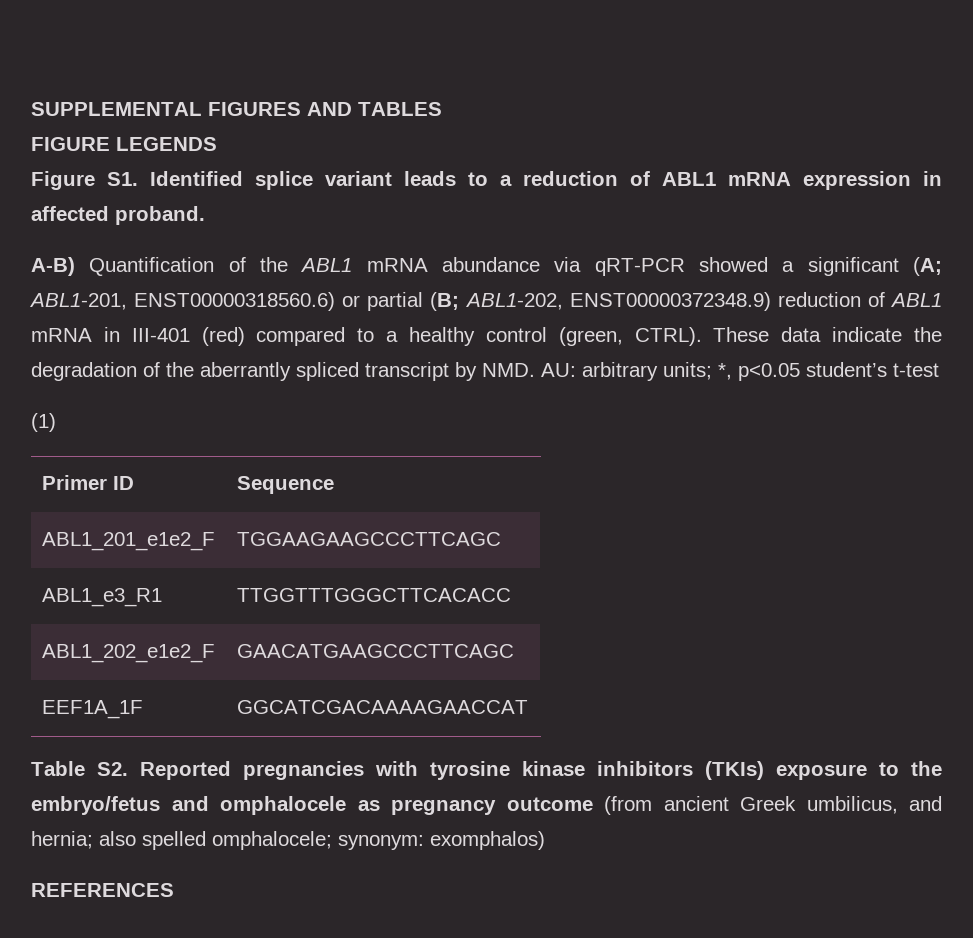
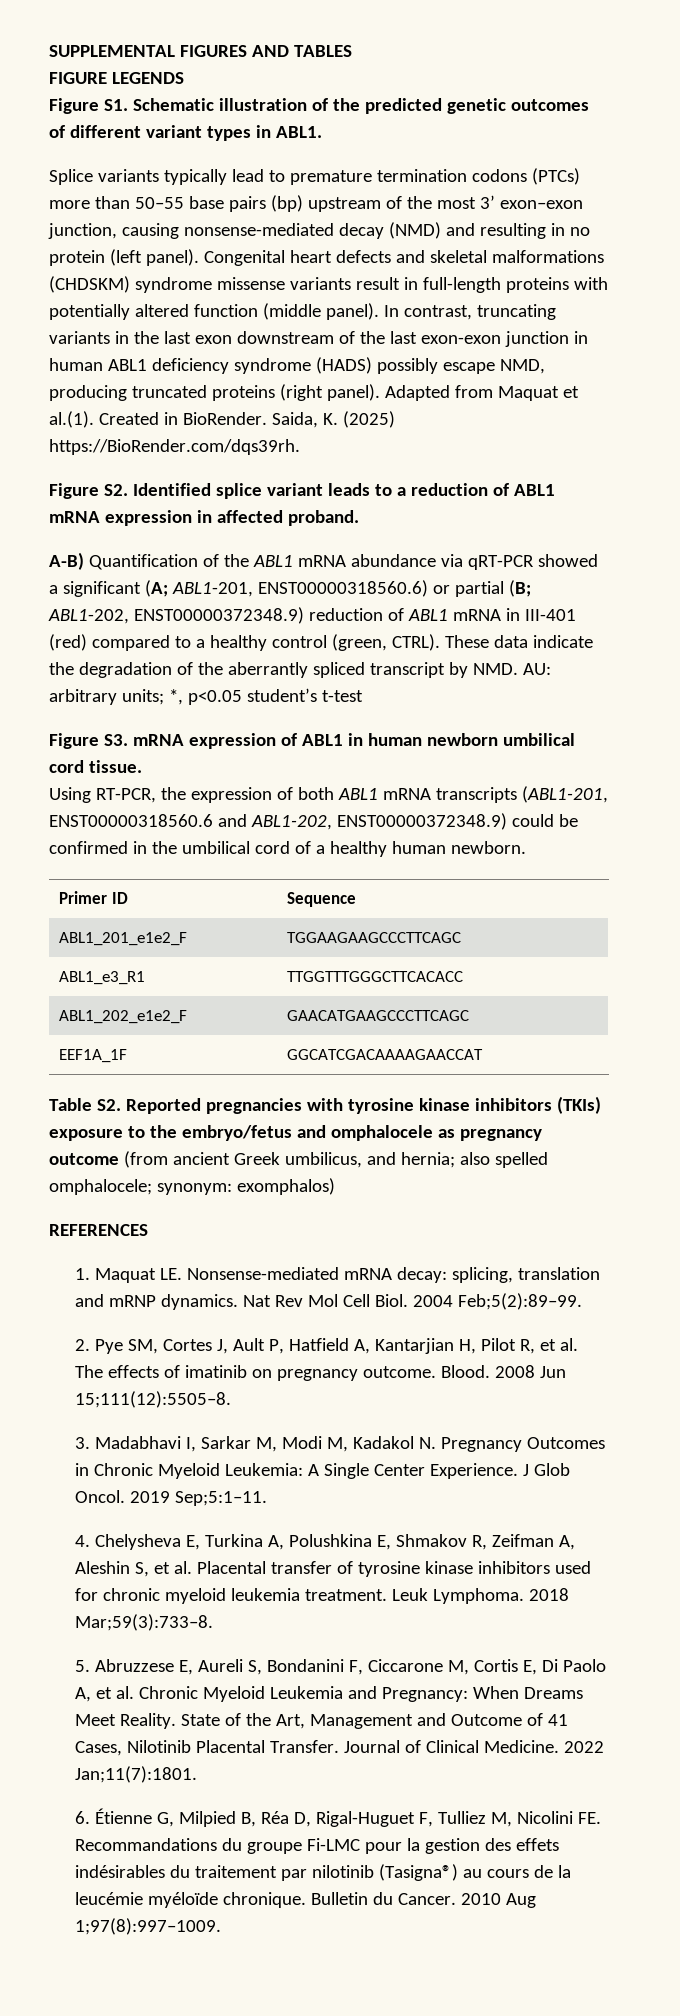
- Figure S1. Identified splice variant leads to a reduction of ABL1 mRNA expression in affected proband.
+ Figure S1. Schematic illustration of the predicted genetic outcomes of different variant types in ABL1.
+ Splice variants typically lead to premature termination codons (PTCs) more than 50–55 base pairs (bp) upstream of the most 3’ exon–exon junction, causing nonsense-mediated decay (NMD) and resulting in no protein (left panel). Congenital heart defects and skeletal malformations (CHDSKM) syndrome missense variants result in full-length proteins with potentially altered function (middle panel). In contrast, truncating variants in the last exon downstream of the last exon-exon junction in human ABL1 deficiency syndrome (HADS) possibly escape NMD, producing truncated proteins (right panel). Adapted from Maquat et al.(1). Created in BioRender. Saida, K. (2025) https://BioRender.com/dqs39rh.
+ Figure S2. Identified splice variant leads to a reduction of ABL1 mRNA expression in affected proband.
- (1)
+ Figure S3. mRNA expression of ABL1 in human newborn umbilical cord tissue.
+ Using RT-PCR, the expression of both ABL1 mRNA transcripts (ABL1-201, ENST00000318560.6 and ABL1-202, ENST00000372348.9) could be confirmed in the umbilical cord of a healthy human newborn.
+ 1. Maquat LE. Nonsense-mediated mRNA decay: splicing, translation and mRNP dynamics. Nat Rev Mol Cell Biol. 2004 Feb;5(2):89–99.
+ 2. Pye SM, Cortes J, Ault P, Hatfield A, Kantarjian H, Pilot R, et al. The effects of imatinib on pregnancy outcome. Blood. 2008 Jun 15;111(12):5505–8.
+ 3. Madabhavi I, Sarkar M, Modi M, Kadakol N. Pregnancy Outcomes in Chronic Myeloid Leukemia: A Single Center Experience. J Glob Oncol. 2019 Sep;5:1–11.
+ 4. Chelysheva E, Turkina A, Polushkina E, Shmakov R, Zeifman A, Aleshin S, et al. Placental transfer of tyrosine kinase inhibitors used for chronic myeloid leukemia treatment. Leuk Lymphoma. 2018 Mar;59(3):733–8.
+ 5. Abruzzese E, Aureli S, Bondanini F, Ciccarone M, Cortis E, Di Paolo A, et al. Chronic Myeloid Leukemia and Pregnancy: When Dreams Meet Reality. State of the Art, Management and Outcome of 41 Cases, Nilotinib Placental Transfer. Journal of Clinical Medicine. 2022 Jan;11(7):1801.
+ 6. Étienne G, Milpied B, Réa D, Rigal-Huguet F, Tulliez M, Nicolini FE. Recommandations du groupe Fi-LMC pour la gestion des effets indésirables du traitement par nilotinib (Tasigna®) au cours de la leucémie myéloïde chronique. Bulletin du Cancer. 2010 Aug 1;97(8):997–1009.

